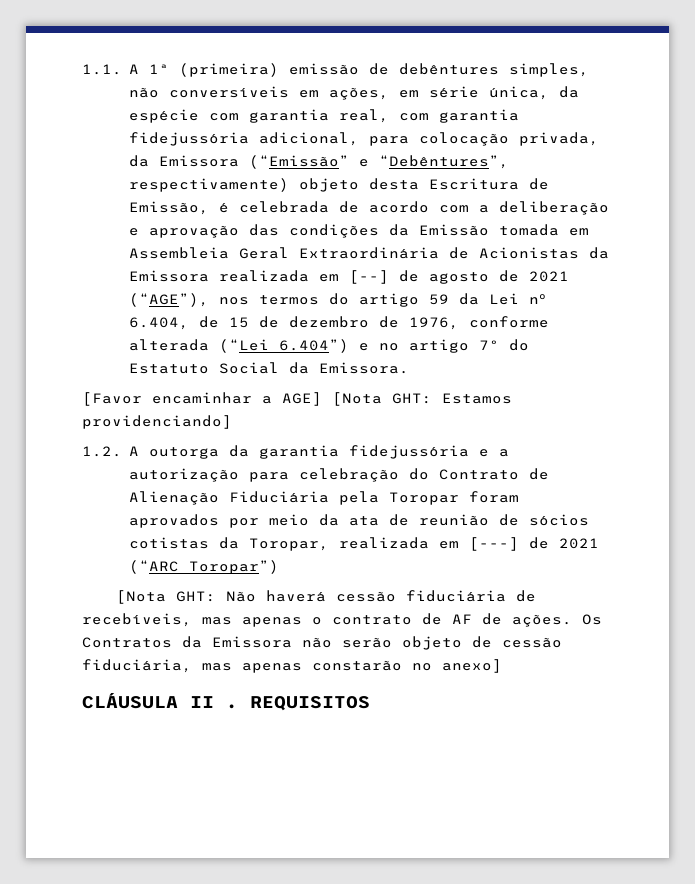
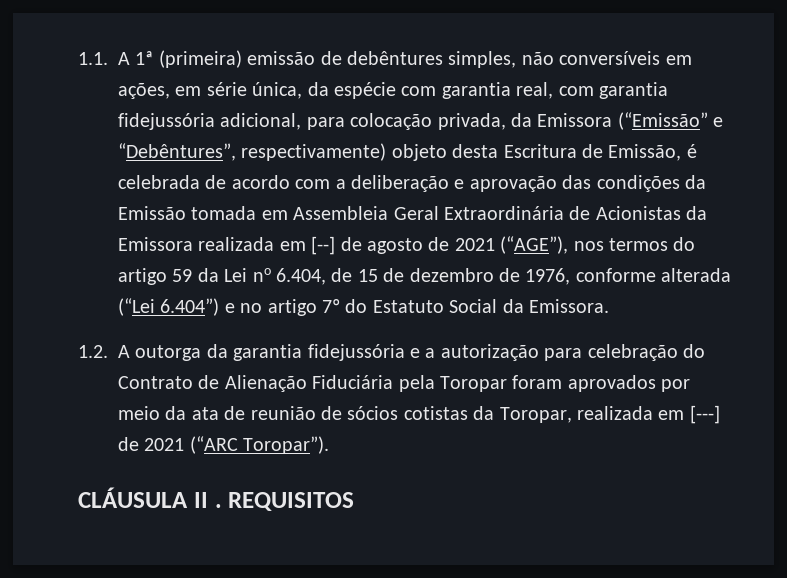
- [Favor encaminhar a AGE] [Nota GHT: Estamos providenciando]
- 1.2. A outorga da garantia fidejussória e a autorização para celebração do Contrato de Alienação Fiduciária pela Toropar foram aprovados por meio da ata de reunião de sócios cotistas da Toropar, realizada em [---] de 2021 (“ARC Toropar”)
- [Nota GHT: Não haverá cessão fiduciária de recebíveis, mas apenas o contrato de AF de ações. Os Contratos da Emissora não serão objeto de cessão fiduciária, mas apenas constarão no anexo]
+ 1.2. A outorga da garantia fidejussória e a autorização para celebração do Contrato de Alienação Fiduciária pela Toropar foram aprovados por meio da ata de reunião de sócios cotistas da Toropar, realizada em [---] de 2021 (“ARC Toropar”).

